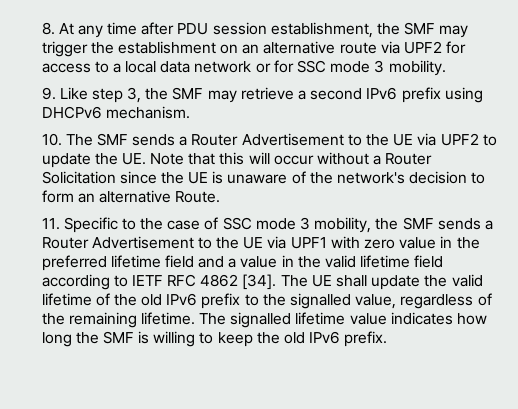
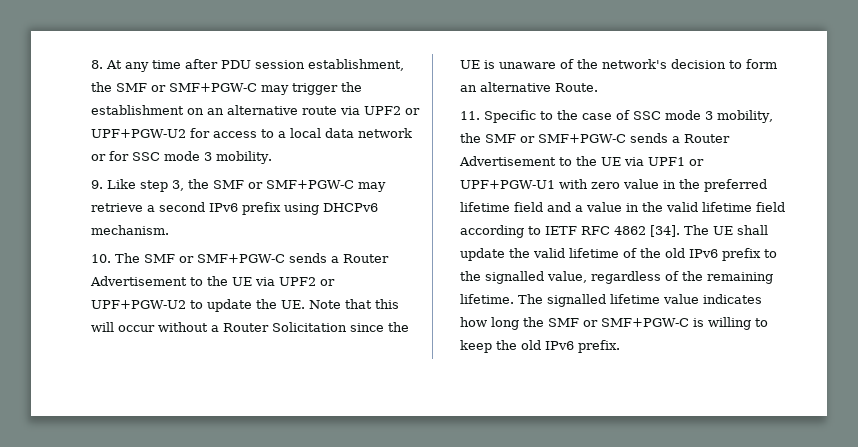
- 8. At any time after PDU session establishment, the SMF may trigger the establishment on an alternative route via UPF2 for access to a local data network or for SSC mode 3 mobility.
+ 8. At any time after PDU session establishment, the SMF or SMF+PGW-C may trigger the establishment on an alternative route via UPF2 or UPF+PGW-U2 for access to a local data network or for SSC mode 3 mobility.
- 9. Like step 3, the SMF may retrieve a second IPv6 prefix using DHCPv6 mechanism.
+ 9. Like step 3, the SMF or SMF+PGW-C may retrieve a second IPv6 prefix using DHCPv6 mechanism.
- 10. The SMF sends a Router Advertisement to the UE via UPF2 to update the UE. Note that this will occur without a Router Solicitation since the UE is unaware of the network's decision to form an alternative Route.
+ 10. The SMF or SMF+PGW-C sends a Router Advertisement to the UE via UPF2 or UPF+PGW-U2 to update the UE. Note that this will occur without a Router Solicitation since the UE is unaware of the network's decision to form an alternative Route.
- 11. Specific to the case of SSC mode 3 mobility, the SMF sends a Router Advertisement to the UE via UPF1 with zero value in the preferred lifetime field and a value in the valid lifetime field according to IETF RFC 4862 [34].
+ 11. Specific to the case of SSC mode 3 mobility, the SMF or SMF+PGW-C sends a Router Advertisement to the UE via UPF1 or UPF+PGW-U1 with zero value in the preferred lifetime field and a value in the valid lifetime field according to IETF RFC 4862 [34].
- The signalled lifetime value indicates how long the SMF is willing to keep the old IPv6 prefix.
+ The signalled lifetime value indicates how long the SMF or SMF+PGW-C is willing to keep the old IPv6 prefix.

